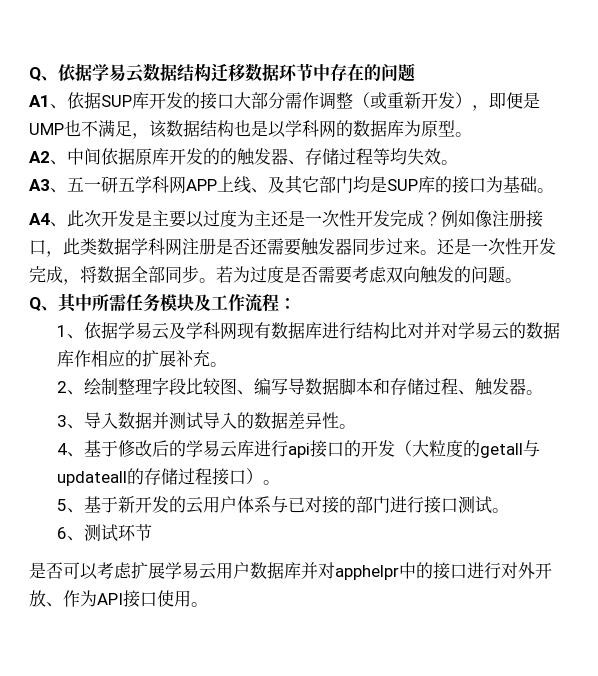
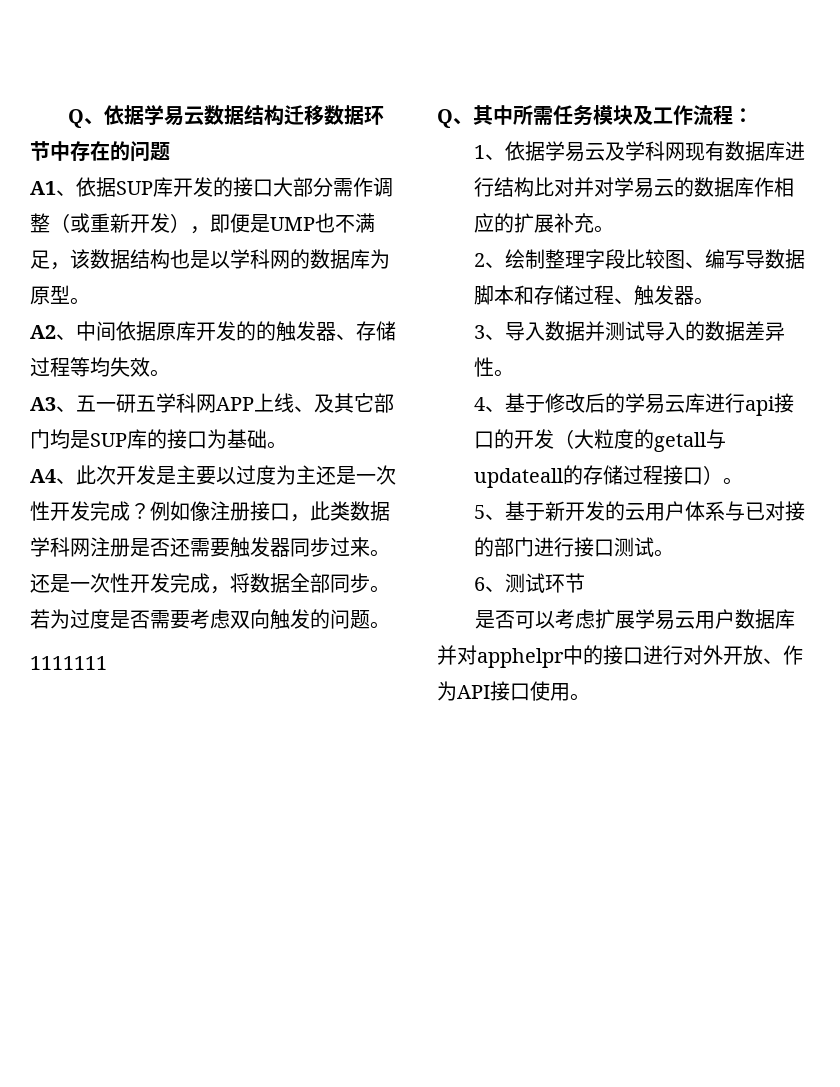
+ 1111111

